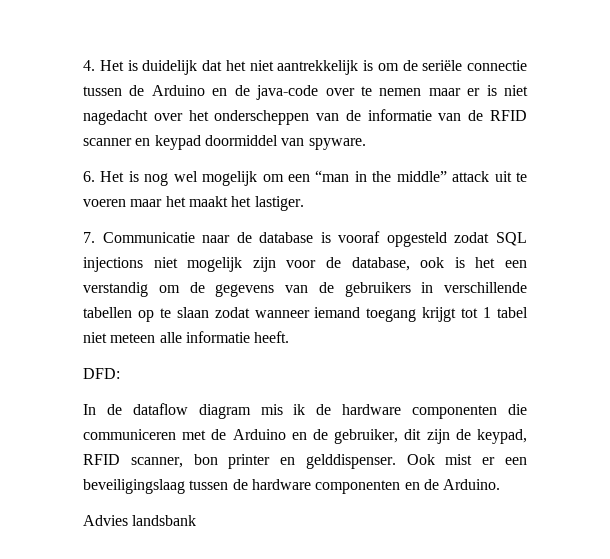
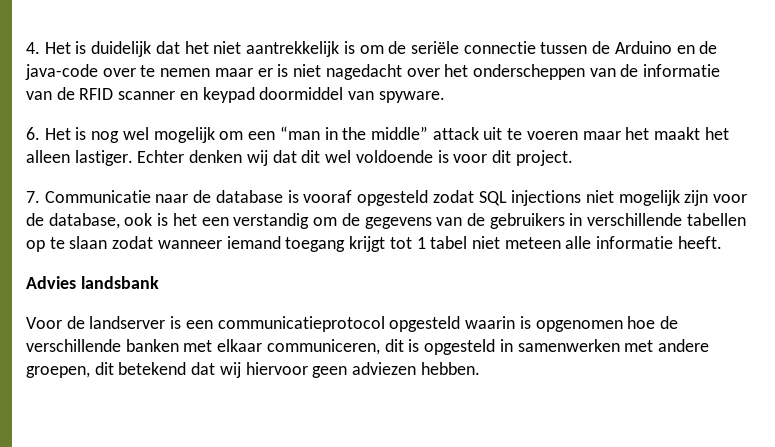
- 6. Het is nog wel mogelijk om een “man in the middle” attack uit te voeren maar het maakt het lastiger.
+ 6. Het is nog wel mogelijk om een “man in the middle” attack uit te voeren maar het maakt het alleen lastiger. Echter denken wij dat dit wel voldoende is voor dit project.
- DFD:
- In de dataflow diagram mis ik de hardware componenten die communiceren met de Arduino en de gebruiker, dit zijn de keypad, RFID scanner, bon printer en gelddispenser. Ook mist er een beveiligingslaag tussen de hardware componenten en de Arduino.
  Advies landsbank
+ Voor de landserver is een communicatieprotocol opgesteld waarin is opgenomen hoe de verschillende banken met elkaar communiceren, dit is opgesteld in samenwerken met andere groepen, dit betekend dat wij hiervoor geen adviezen hebben.

